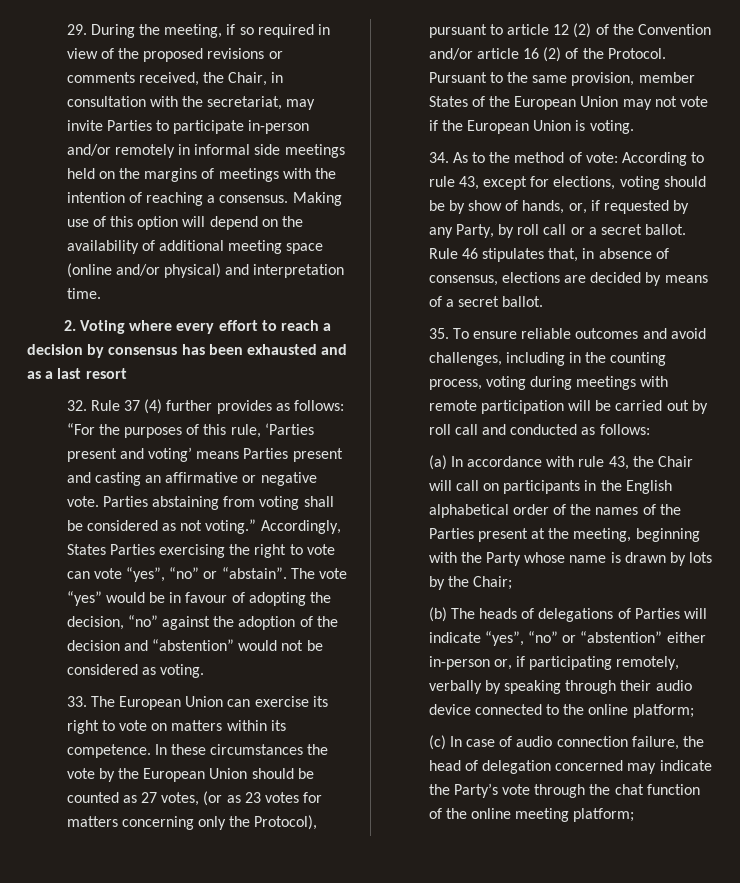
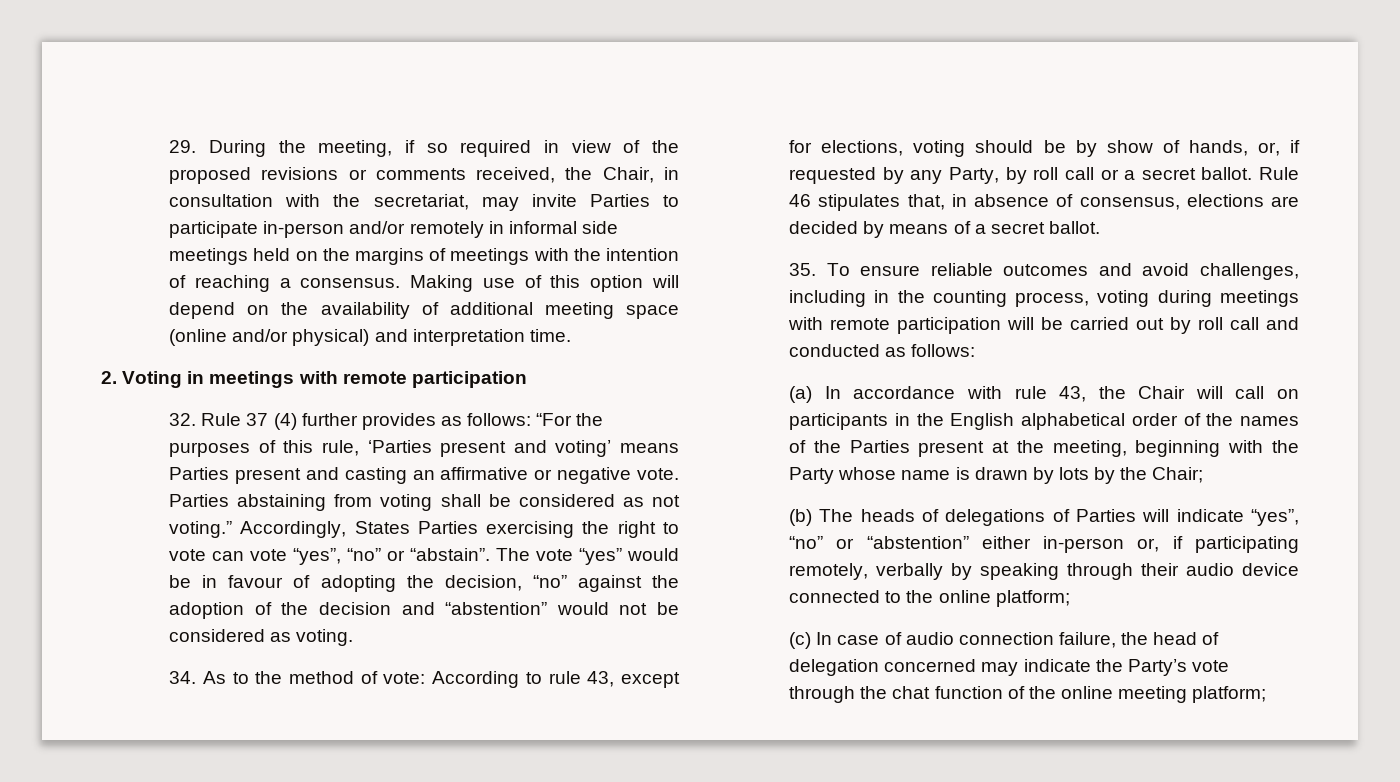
- 2. Voting where every effort to reach a decision by consensus has been exhausted and as a last resort
+ 2. Voting in meetings with remote participation
- 33. The European Union can exercise its right to vote on matters within its competence. In these circumstances the vote by the European Union should be counted as 27 votes, (or as 23 votes for matters concerning only the Protocol), pursuant to article 12 (2) of the Convention and/or article 16 (2) of the Protocol. Pursuant to the same provision, member States of the European Union may not vote if the European Union is voting.

